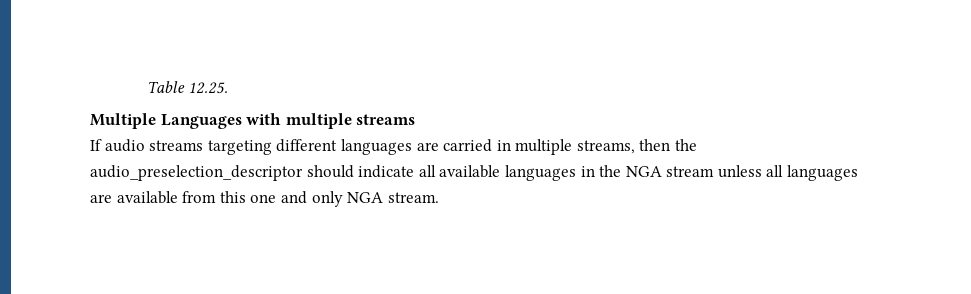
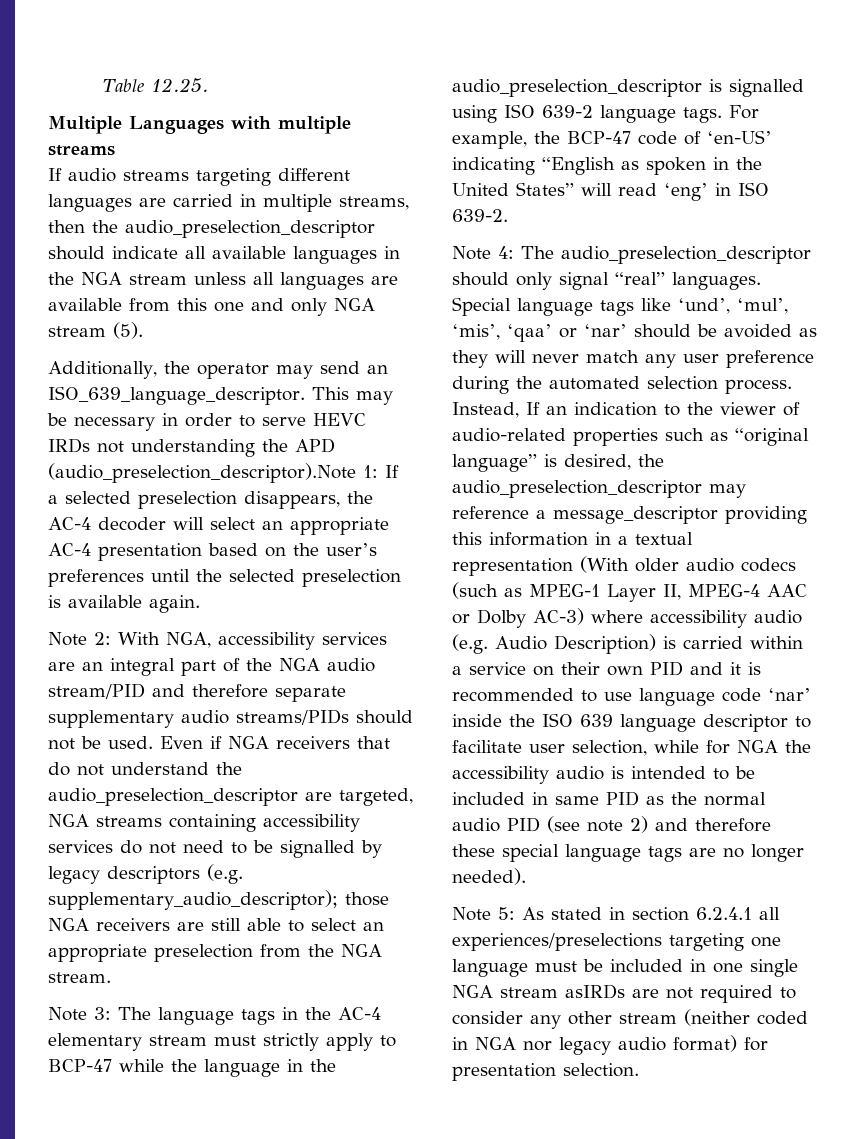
- If audio streams targeting different languages are carried in multiple streams, then the audio_preselection_descriptor should indicate all available languages in the NGA stream unless all languages are available from this one and only NGA stream.
+ If audio streams targeting different languages are carried in multiple streams, then the audio_preselection_descriptor should indicate all available languages in the NGA stream unless all languages are available from this one and only NGA stream (5).
+ Additionally, the operator may send an ISO_639_language_descriptor. This may be necessary in order to serve HEVC IRDs not understanding the APD (audio_preselection_descriptor).Note 1: If a selected preselection disappears, the AC-4 decoder will select an appropriate AC-4 presentation based on the user’s preferences until the selected preselection is available again.
+ Note 2: With NGA, accessibility services are an integral part of the NGA audio stream/PID and therefore separate supplementary audio streams/PIDs should not be used. Even if NGA receivers that do not understand the audio_preselection_descriptor are targeted, NGA streams containing accessibility services do not need to be signalled by legacy descriptors (e.g. supplementary_audio_descriptor); those NGA receivers are still able to select an appropriate preselection from the NGA stream.
+ Note 3: The language tags in the AC-4 elementary stream must strictly apply to BCP-47 while the language in the audio_preselection_descriptor is signalled using ISO 639-2 language tags. For example, the BCP-47 code of ‘en-US’ indicating “English as spoken in the United States” will read ‘eng’ in ISO 639-2.
+ Note 4: The audio_preselection_descriptor should only signal “real” languages. Special language tags like ‘und’, ‘mul’, ‘mis’, ‘qaa’ or ‘nar’ should be avoided as they will never match any user preference during the automated selection process. Instead, If an indication to the viewer of audio-related properties such as “original language” is desired, the audio_preselection_descriptor may reference a message_descriptor providing this information in a textual representation (With older audio codecs (such as MPEG-1 Layer II, MPEG-4 AAC or Dolby AC-3) where accessibility audio (e.g. Audio Description) is carried within a service on their own PID and it is recommended to use language code ‘nar’ inside the ISO 639 language descriptor to facilitate user selection, while for NGA the accessibility audio is intended to be included in same PID as the normal audio PID (see note 2) and therefore these special language tags are no longer needed).
+ Note 5: As stated in section 6.2.4.1 all experiences/preselections targeting one language must be included in one single NGA stream asIRDs are not required to consider any other stream (neither coded in NGA nor legacy audio format) for presentation selection.

